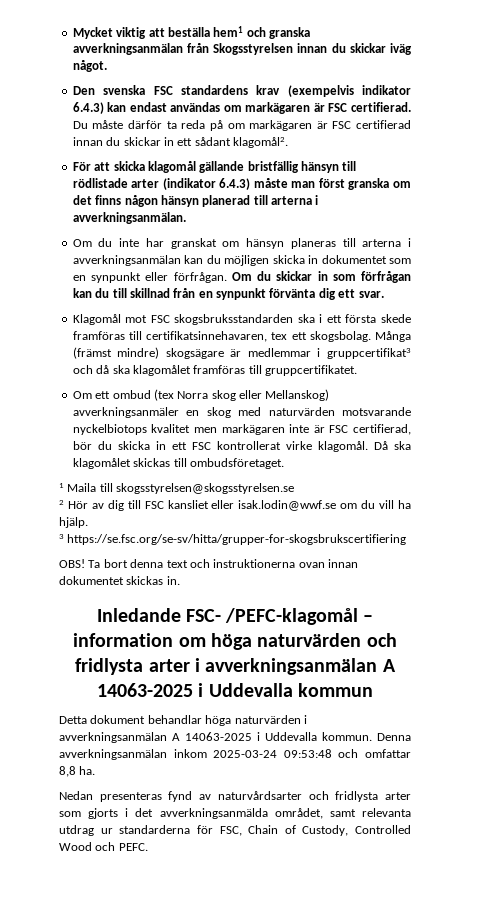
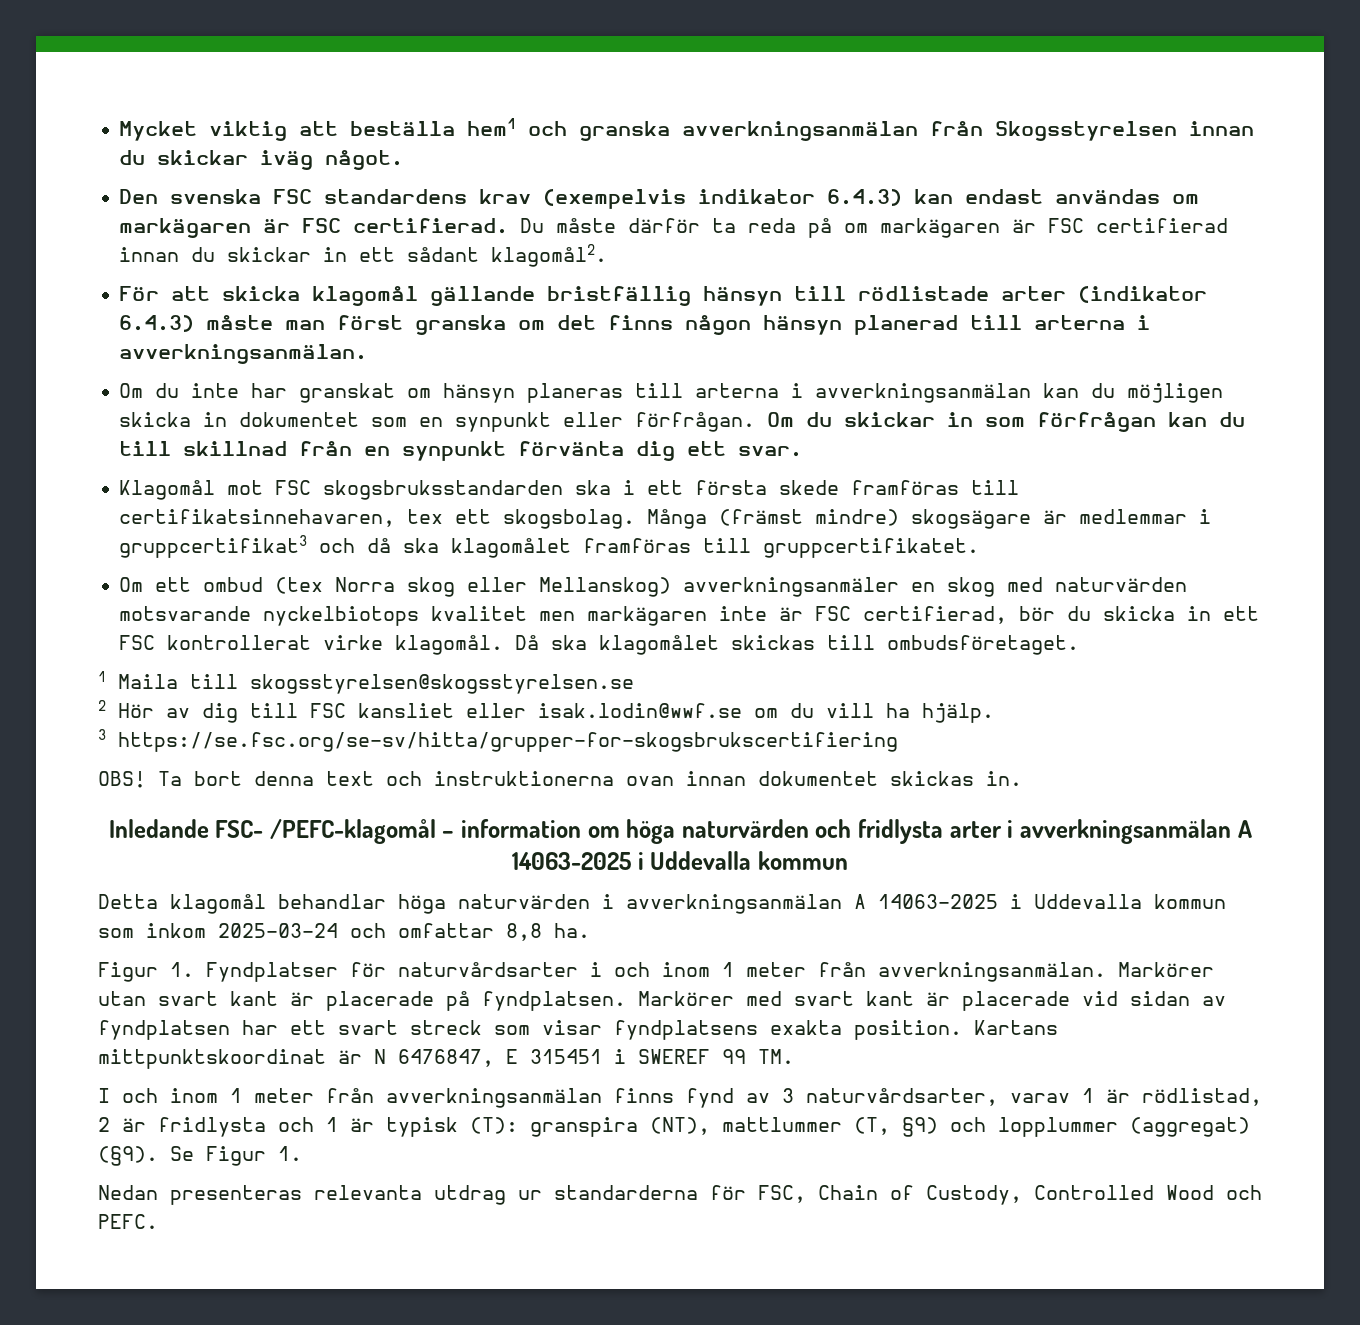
- Detta dokument behandlar höga naturvärden i avverkningsanmälan A 14063-2025 i Uddevalla kommun. Denna avverkningsanmälan inkom 2025-03-24 09:53:48 och omfattar 8,8 ha.
+ Detta klagomål behandlar höga naturvärden i avverkningsanmälan A 14063-2025 i Uddevalla kommun som inkom 2025-03-24 och omfattar 8,8 ha.
- Nedan presenteras fynd av naturvårdsarter och fridlysta arter som gjorts i det avverkningsanmälda området, samt relevanta utdrag ur standarderna för FSC, Chain of Custody, Controlled Wood och PEFC.
+ Figur 1. Fyndplatser för naturvårdsarter i och inom 1 meter från avverkningsanmälan. Markörer utan svart kant är placerade på fyndplatsen. Markörer med svart kant är placerade vid sidan av fyndplatsen har ett svart streck som visar fyndplatsens exakta position. Kartans mittpunktskoordinat är N 6476847, E 315451 i SWEREF 99 TM.
+ I och inom 1 meter från avverkningsanmälan finns fynd av 3 naturvårdsarter, varav 1 är rödlistad, 2 är fridlysta och 1 är typisk (T): granspira (NT), mattlummer (T, §9) och lopplummer (aggregat) (§9). Se Figur 1.
+ Nedan presenteras relevanta utdrag ur standarderna för FSC, Chain of Custody, Controlled Wood och PEFC.

